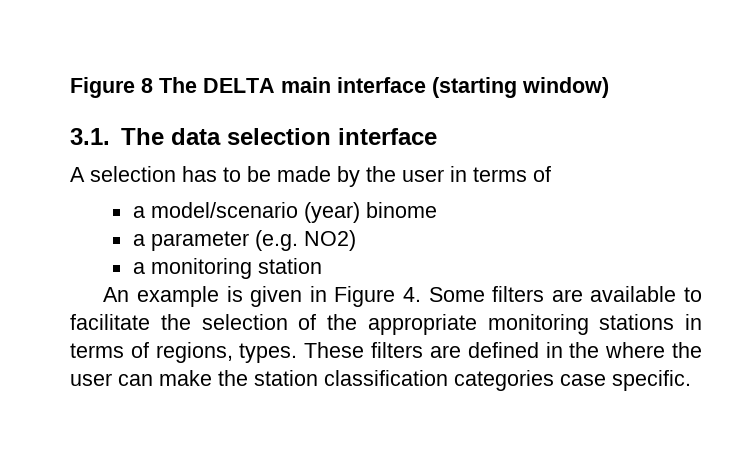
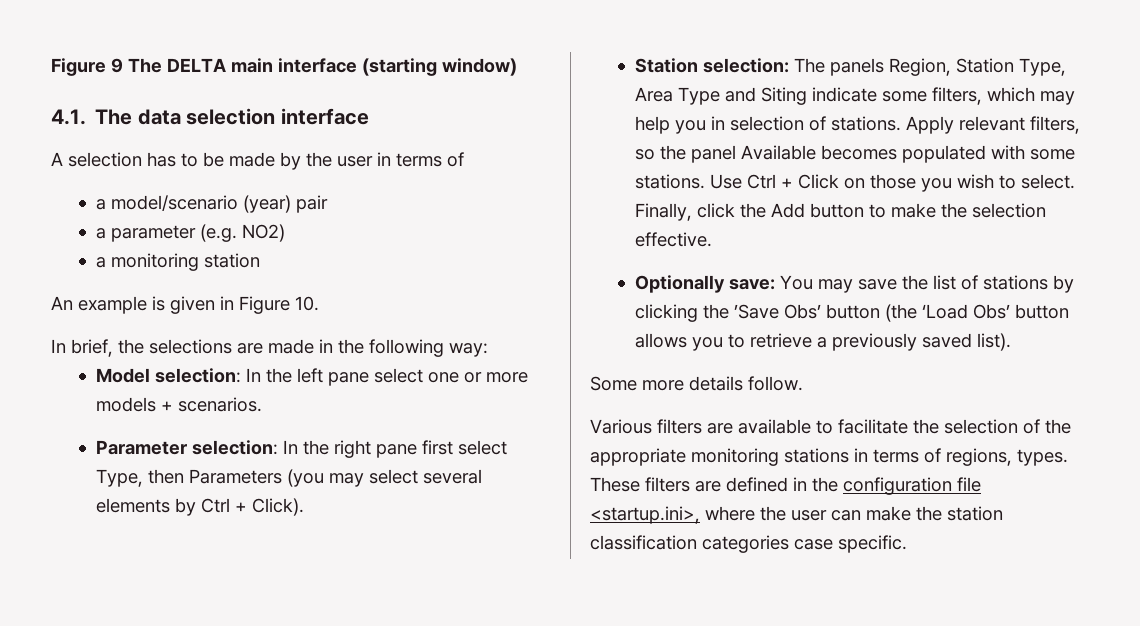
- Figure 8 The DELTA main interface (starting window)
+ Figure 9 The DELTA main interface (starting window)
- 3.1. The data selection interface
+ 4.1. The data selection interface
- a model/scenario (year) binome
+ a model/scenario (year) pair
- An example is given in Figure 4. Some filters are available to facilitate the selection of the appropriate monitoring stations in terms of regions, types.
+ An example is given in Figure 10.
+ In brief, the selections are made in the following way:
+ Model selection: In the left pane select one or more models + scenarios.
+ Parameter selection: In the right pane first select Type, then Parameters (you may select several elements by Ctrl + Click).
+ Station selection: The panels Region, Station Type, Area Type and Siting indicate some filters, which may help you in selection of stations. Apply relevant filters, so the panel Available becomes populated with some stations. Use Ctrl + Click on those you wish to select. Finally, click the Add button to make the selection effective.
+ Optionally save: You may save the list of stations by clicking the ’Save Obs’ button (the ‘Load Obs’ button allows you to retrieve a previously saved list).
+ Some more details follow.
+ Various filters are available to facilitate the selection of the appropriate monitoring stations in terms of regions, types.
- These filters are defined in the where the user can make the station classification categories case specific.
+ These filters are defined in the configuration file <startup.ini>, where the user can make the station classification categories case specific.

